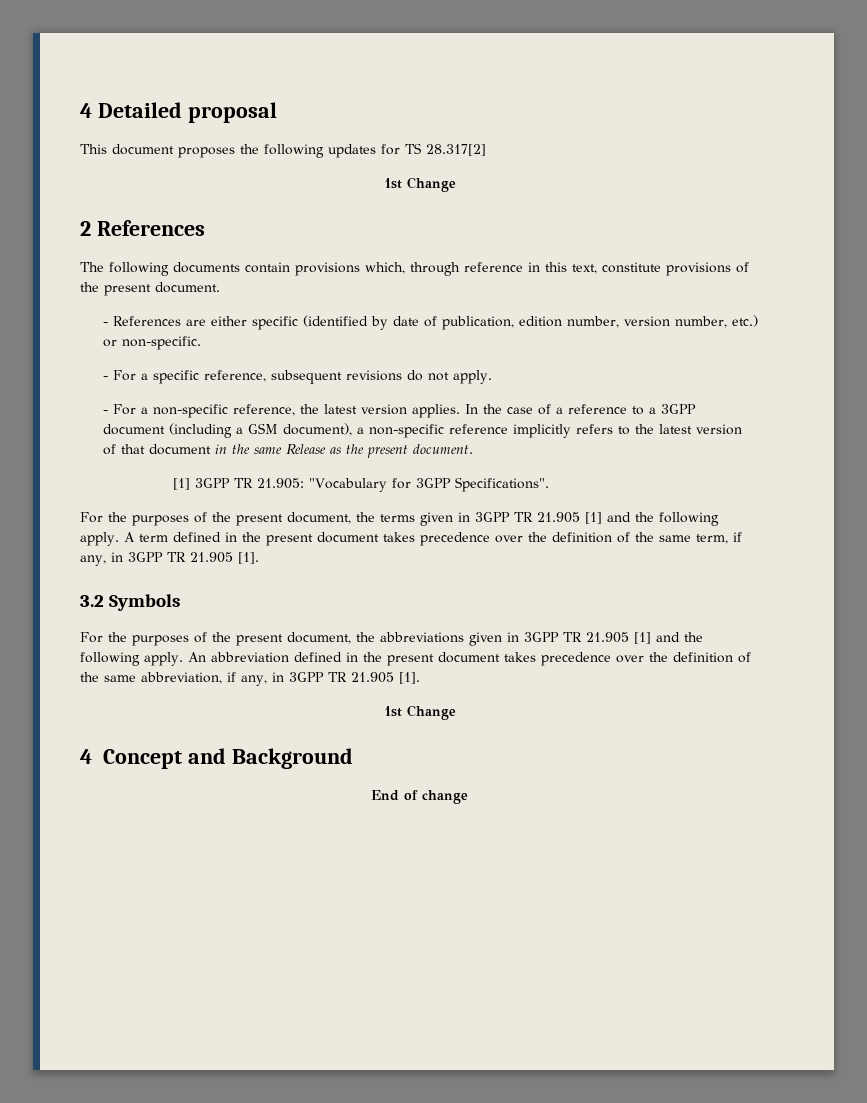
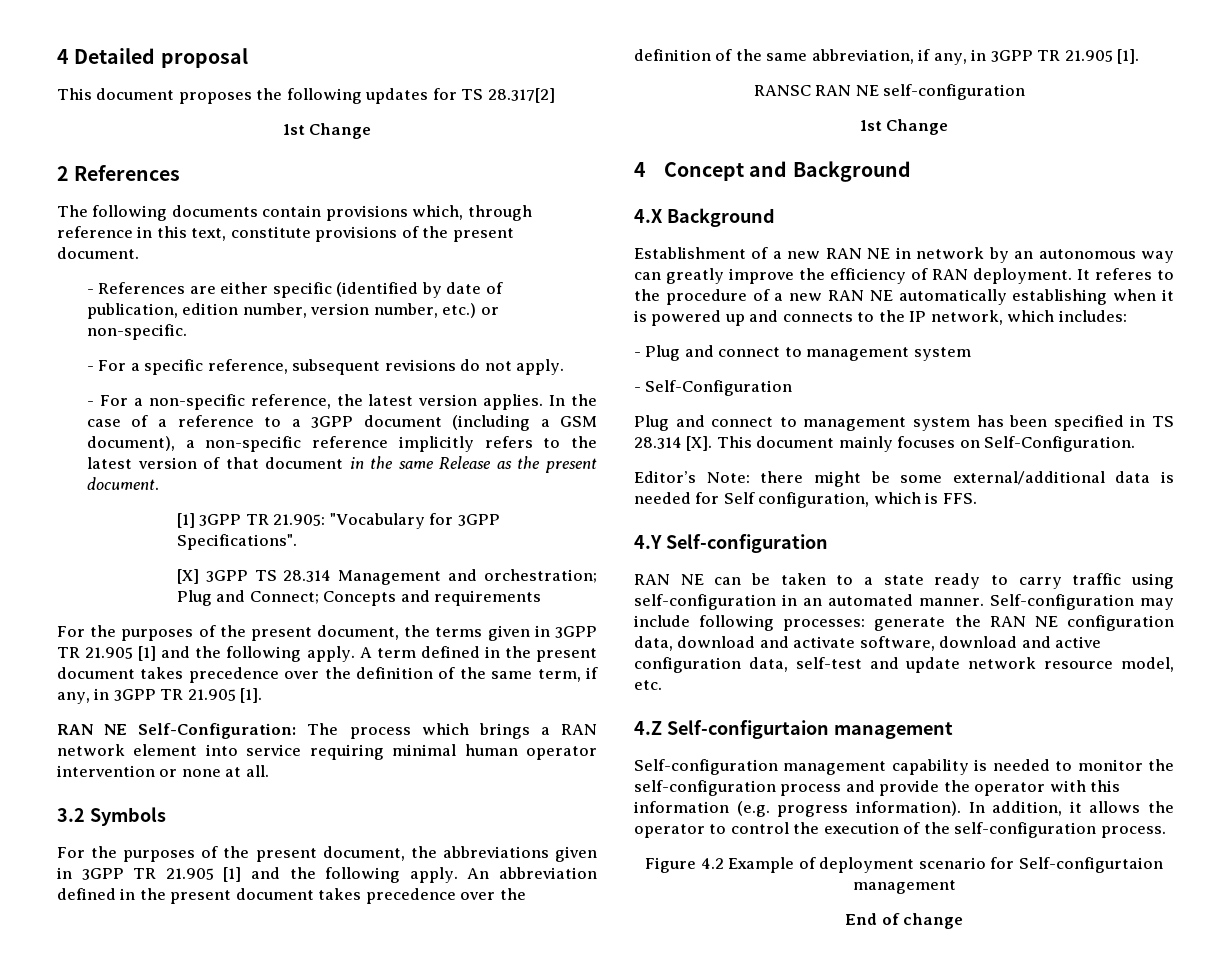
+ [X] 3GPP TS 28.314 Management and orchestration; Plug and Connect; Concepts and requirements
+ RAN NE Self-Configuration: The process which brings a RAN network element into service requiring minimal human operator intervention or none at all.
+ RANSC RAN NE self-configuration
+ 4.X Background
+ Establishment of a new RAN NE in network by an autonomous way can greatly improve the efficiency of RAN deployment. It referes to the procedure of a new RAN NE automatically establishing when it is powered up and connects to the IP network, which includes:
+ - Plug and connect to management system
+ - Self-Configuration
+ Plug and connect to management system has been specified in TS 28.314 [X]. This document mainly focuses on Self-Configuration.
+ Editor’s Note: there might be some external/additional data is needed for Self configuration, which is FFS.
+ 4.Y Self-configuration
+ RAN NE can be taken to a state ready to carry traffic using self-configuration in an automated manner. Self-configuration may include following processes: generate the RAN NE configuration data, download and activate software, download and active configuration data, self-test and update network resource model, etc.
+ 4.Z Self-configurtaion management
+ Self-configuration management capability is needed to monitor the self-configuration process and provide the operator with this information (e.g. progress information). In addition, it allows the operator to control the execution of the self-configuration process.
+ Figure 4.2 Example of deployment scenario for Self-configurtaion management

